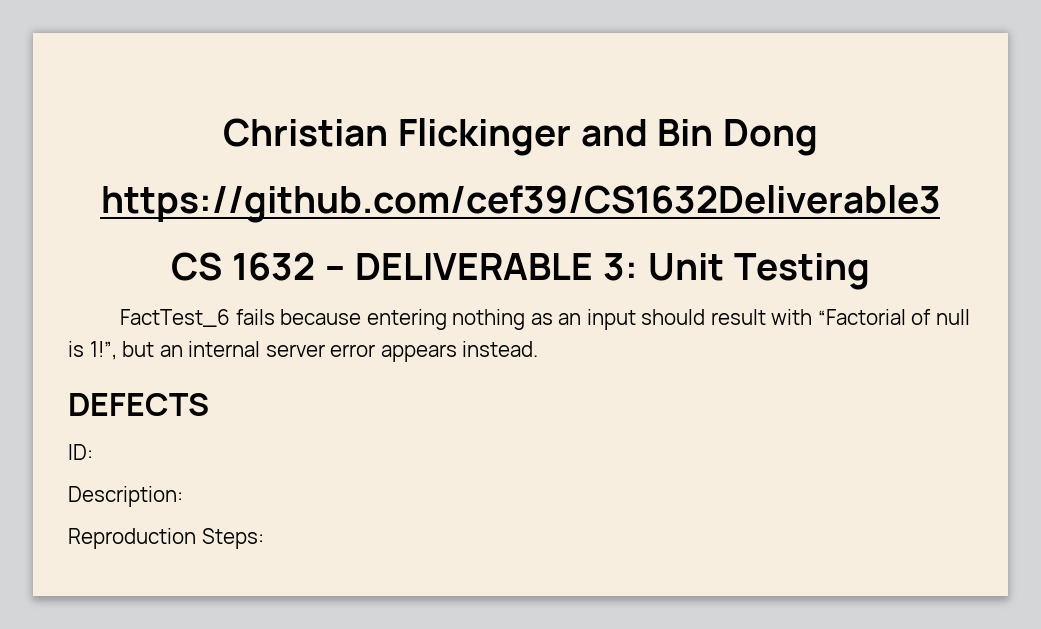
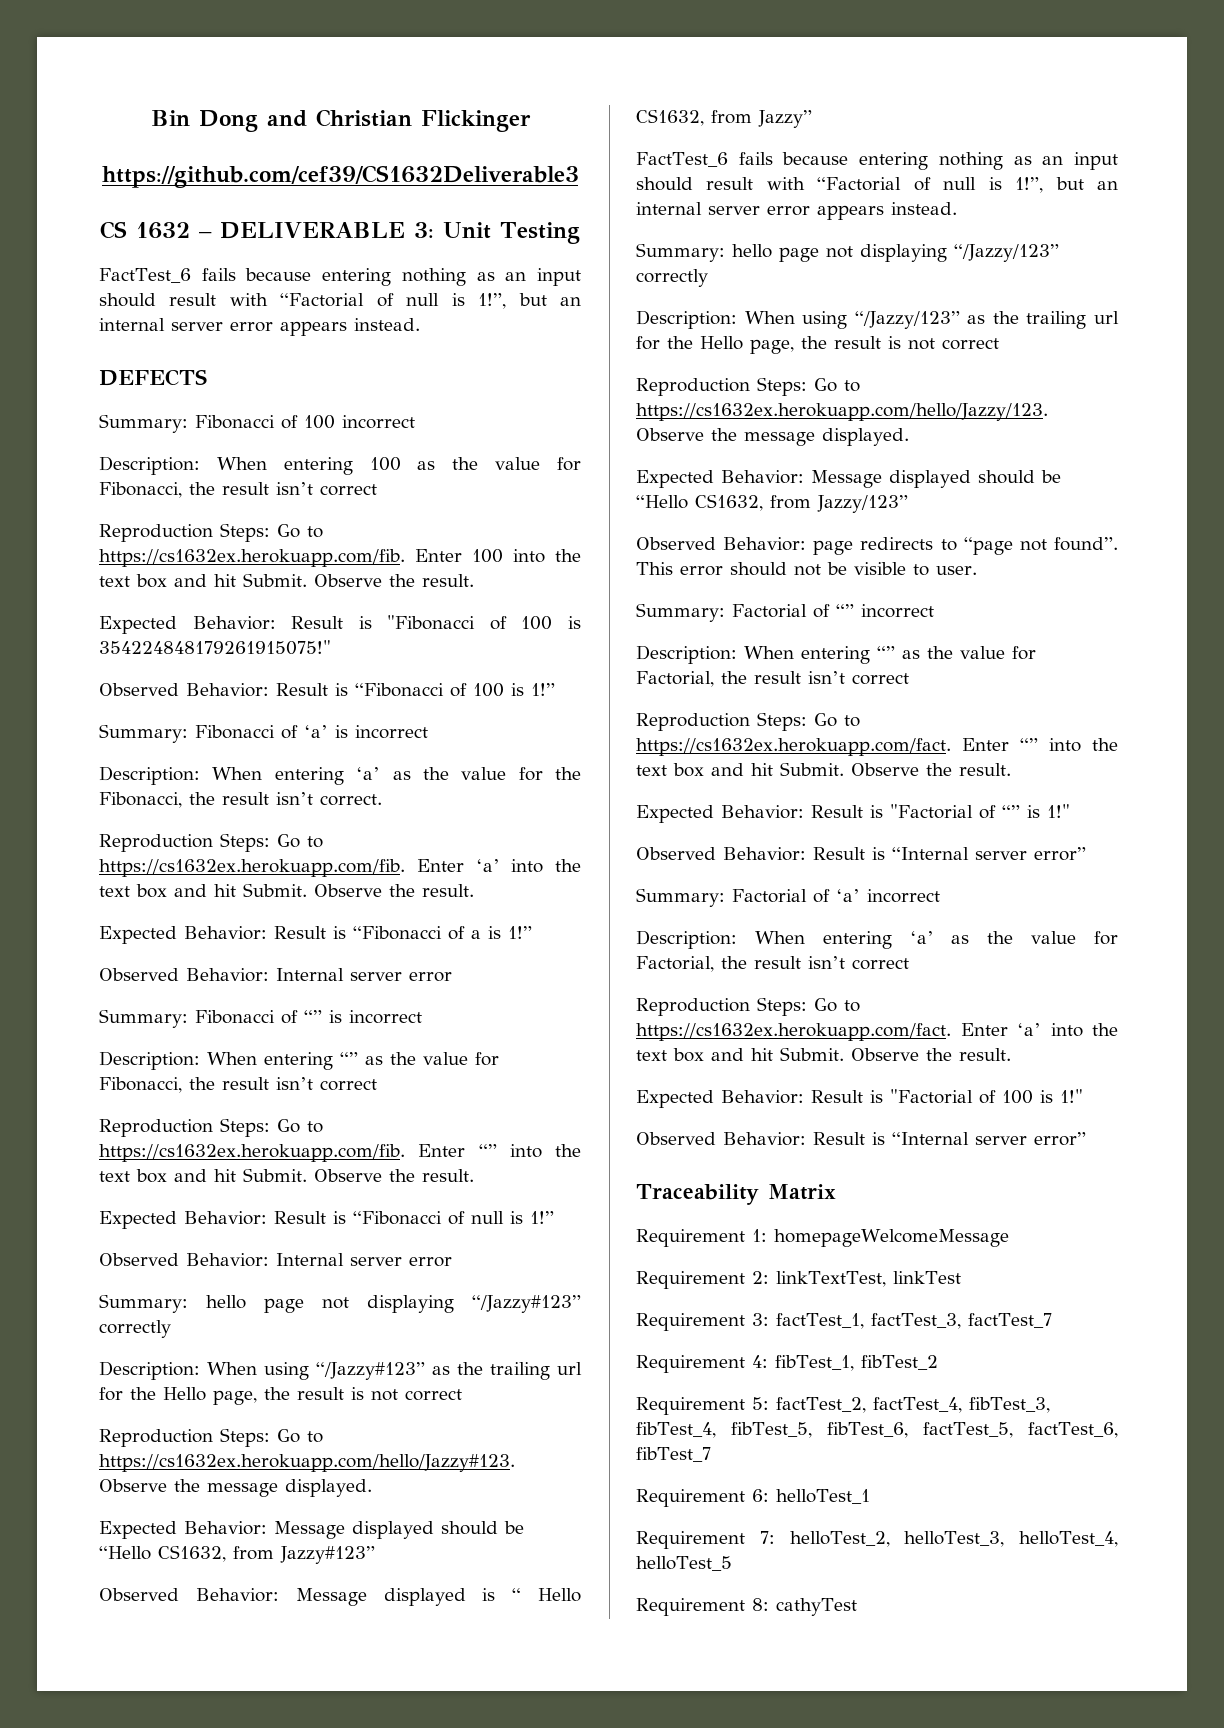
- Christian Flickinger and Bin Dong
+ Bin Dong and Christian Flickinger
- ID:
- Description:
- Reproduction Steps:
+ Summary: Fibonacci of 100 incorrect
+ Description: When entering 100 as the value for Fibonacci, the result isn’t correct
+ Reproduction Steps: Go to https://cs1632ex.herokuapp.com/fib. Enter 100 into the text box and hit Submit. Observe the result.
+ Expected Behavior: Result is "Fibonacci of 100 is 354224848179261915075!"
+ Observed Behavior: Result is “Fibonacci of 100 is 1!”
+ Summary: Fibonacci of ‘a’ is incorrect
+ Description: When entering ‘a’ as the value for the Fibonacci, the result isn’t correct.
+ Reproduction Steps: Go to https://cs1632ex.herokuapp.com/fib. Enter ‘a’ into the text box and hit Submit. Observe the result.
+ Expected Behavior: Result is “Fibonacci of a is 1!”
+ Observed Behavior: Internal server error
+ Summary: Fibonacci of “” is incorrect
+ Description: When entering “” as the value for Fibonacci, the result isn’t correct
+ Reproduction Steps: Go to https://cs1632ex.herokuapp.com/fib. Enter “” into the text box and hit Submit. Observe the result.
+ Expected Behavior: Result is “Fibonacci of null is 1!”
+ Observed Behavior: Internal server error
+ Summary: hello page not displaying “/Jazzy#123” correctly
+ Description: When using “/Jazzy#123” as the trailing url for the Hello page, the result is not correct
+ Reproduction Steps: Go to https://cs1632ex.herokuapp.com/hello/Jazzy#123. Observe the message displayed.
+ Expected Behavior: Message displayed should be “Hello CS1632, from Jazzy#123”
+ Observed Behavior: Message displayed is “ Hello CS1632, from Jazzy”
+ FactTest_6 fails because entering nothing as an input should result with “Factorial of null is 1!”, but an internal server error appears instead.
+ Summary: hello page not displaying “/Jazzy/123” correctly
+ Description: When using “/Jazzy/123” as the trailing url for the Hello page, the result is not correct
+ Reproduction Steps: Go to https://cs1632ex.herokuapp.com/hello/Jazzy/123. Observe the message displayed.
+ Expected Behavior: Message displayed should be “Hello CS1632, from Jazzy/123”
+ Observed Behavior: page redirects to “page not found”. This error should not be visible to user.
+ Summary: Factorial of “” incorrect
+ Description: When entering “” as the value for Factorial, the result isn’t correct
+ Reproduction Steps: Go to https://cs1632ex.herokuapp.com/fact. Enter “” into the text box and hit Submit. Observe the result.
+ Expected Behavior: Result is "Factorial of “” is 1!"
+ Observed Behavior: Result is “Internal server error”
+ Summary: Factorial of ‘a’ incorrect
+ Description: When entering ‘a’ as the value for Factorial, the result isn’t correct
+ Reproduction Steps: Go to https://cs1632ex.herokuapp.com/fact. Enter ‘a’ into the text box and hit Submit. Observe the result.
+ Expected Behavior: Result is "Factorial of 100 is 1!"
+ Observed Behavior: Result is “Internal server error”
+ Traceability Matrix
+ Requirement 1: homepageWelcomeMessage
+ Requirement 2: linkTextTest, linkTest
+ Requirement 3: factTest_1, factTest_3, factTest_7
+ Requirement 4: fibTest_1, fibTest_2
+ Requirement 5: factTest_2, factTest_4, fibTest_3, fibTest_4, fibTest_5, fibTest_6, factTest_5, factTest_6, fibTest_7
+ Requirement 6: helloTest_1
+ Requirement 7: helloTest_2, helloTest_3, helloTest_4, helloTest_5
+ Requirement 8: cathyTest

